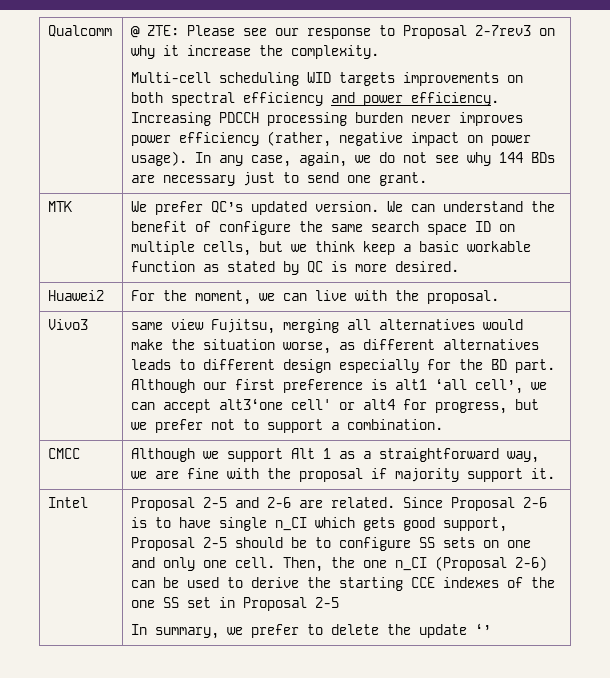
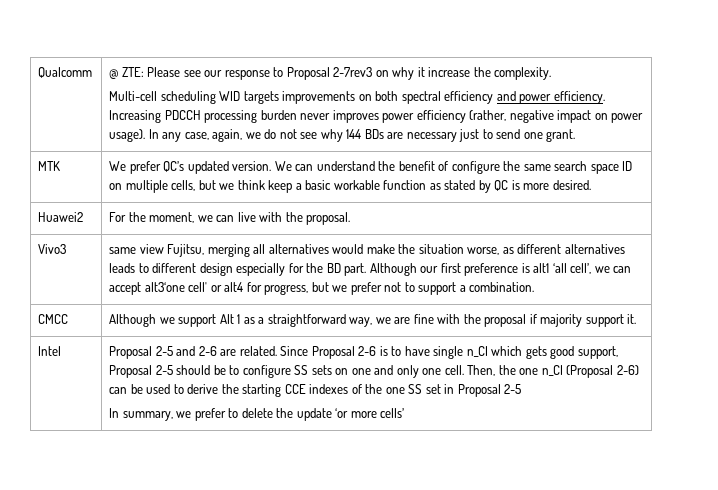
- In summary, we prefer to delete the update ‘’
+ In summary, we prefer to delete the update ‘or more cells’

